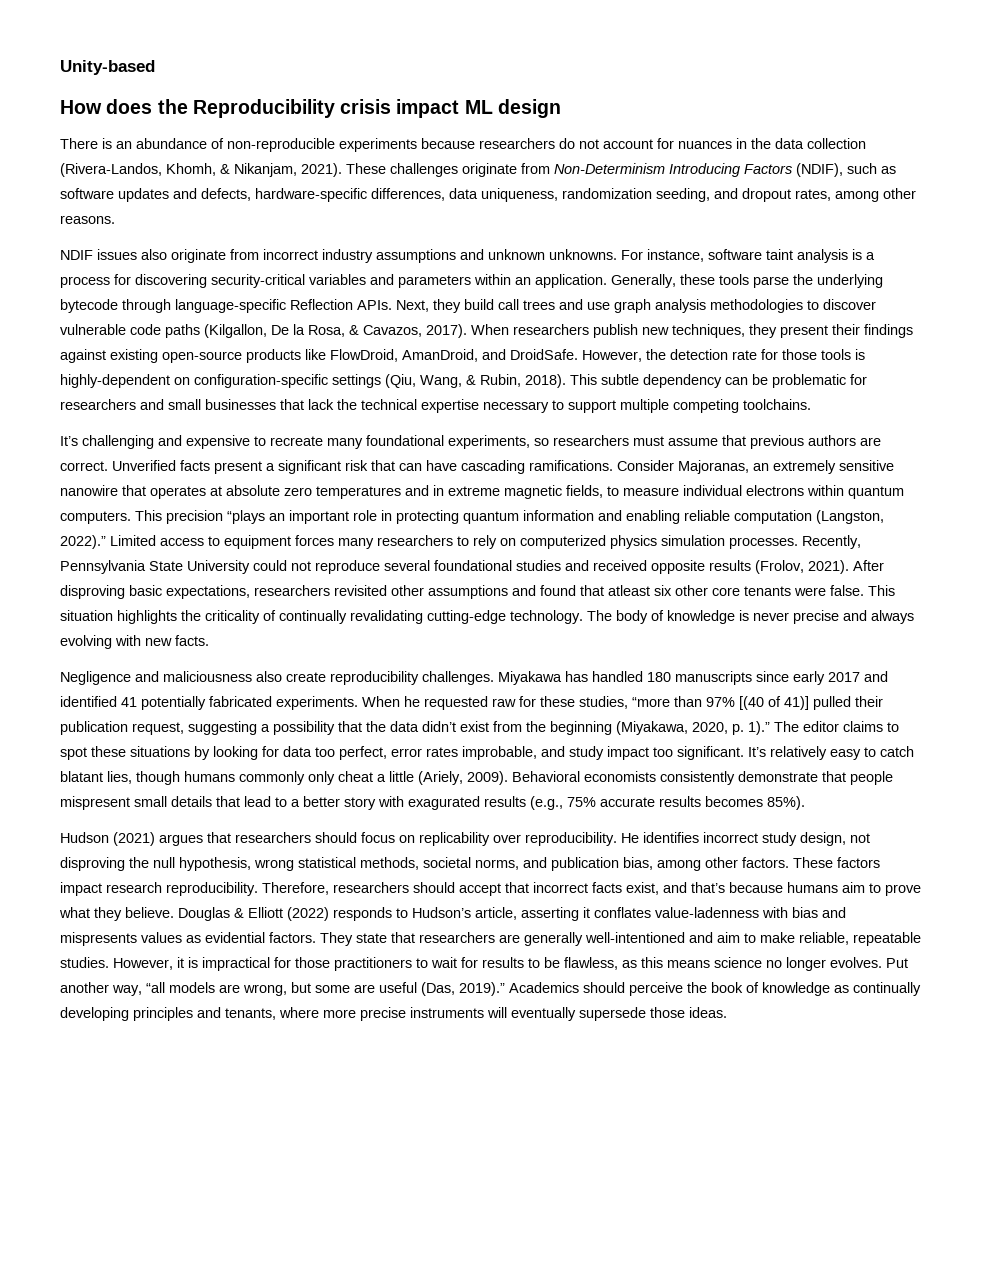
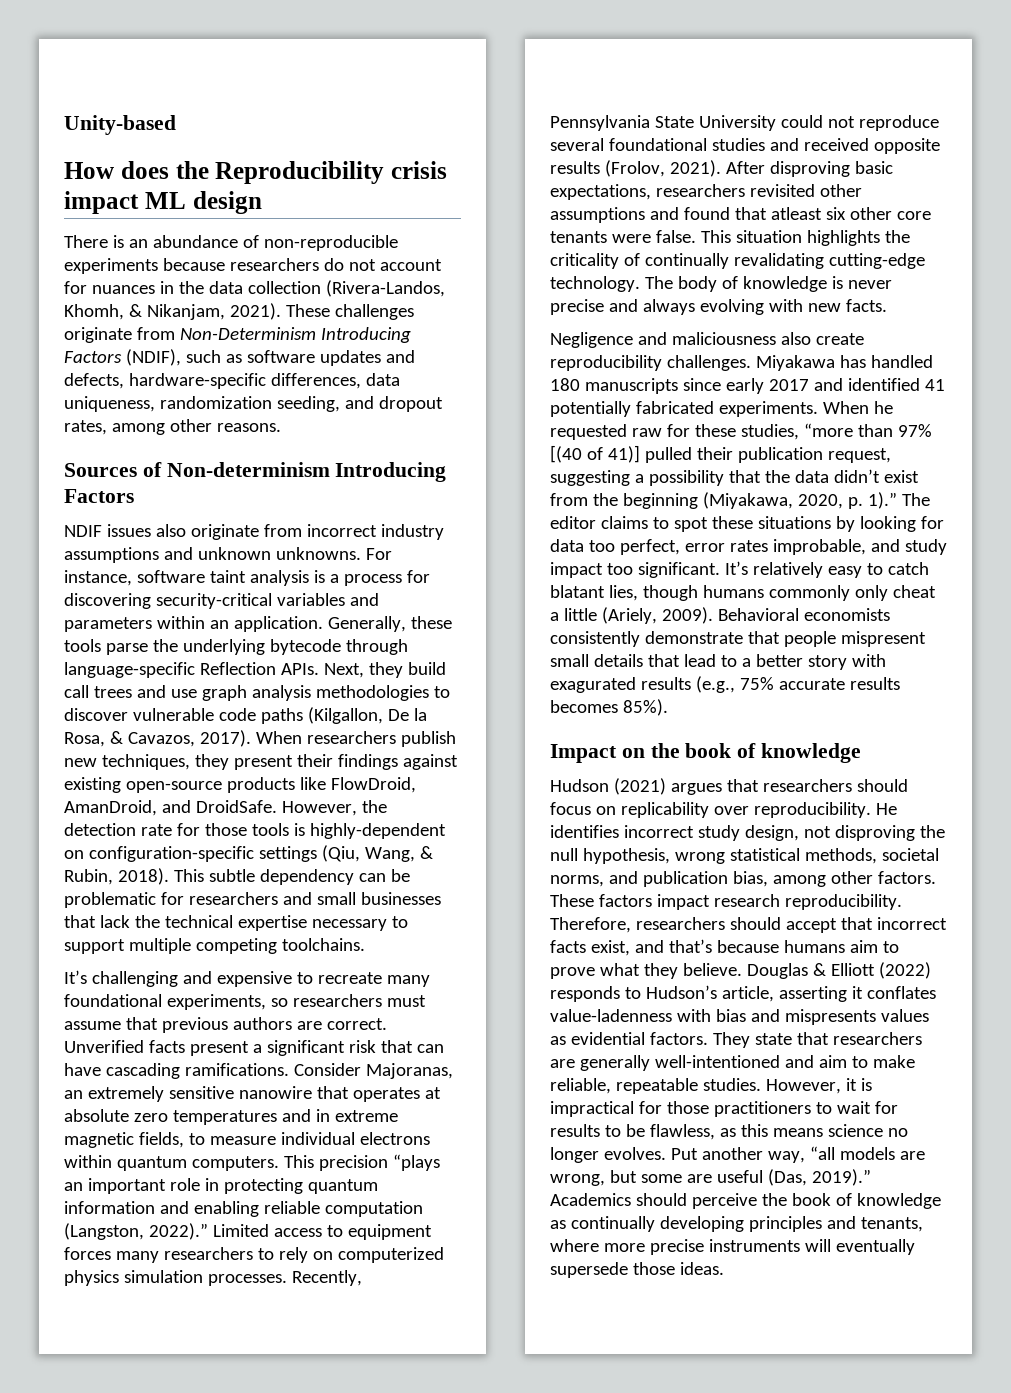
+ Sources of Non-determinism Introducing Factors
+ Impact on the book of knowledge

